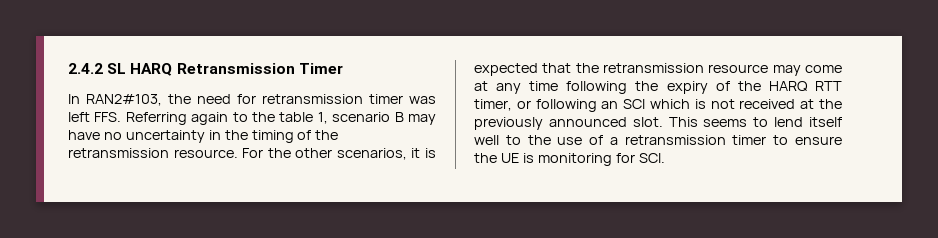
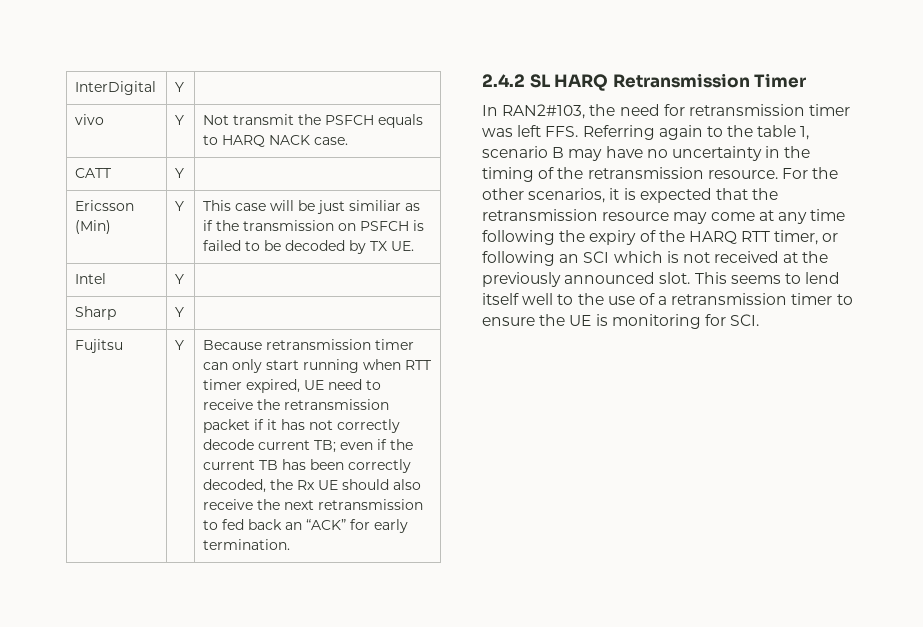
+ InterDigital | Y |
+ vivo | Y | Not transmit the PSFCH equals to HARQ NACK case.
+ CATT | Y |
+ Ericsson (Min) | Y | This case will be just similiar as if the transmission on PSFCH is failed to be decoded by TX UE.
+ Intel | Y |
+ Sharp | Y |
+ Fujitsu | Y | Because retransmission timer can only start running when RTT timer expired, UE need to receive the retransmission packet if it has not correctly decode current TB; even if the current TB has been correctly decoded, the Rx UE should also receive the next retransmission to fed back an “ACK” for early termination.

